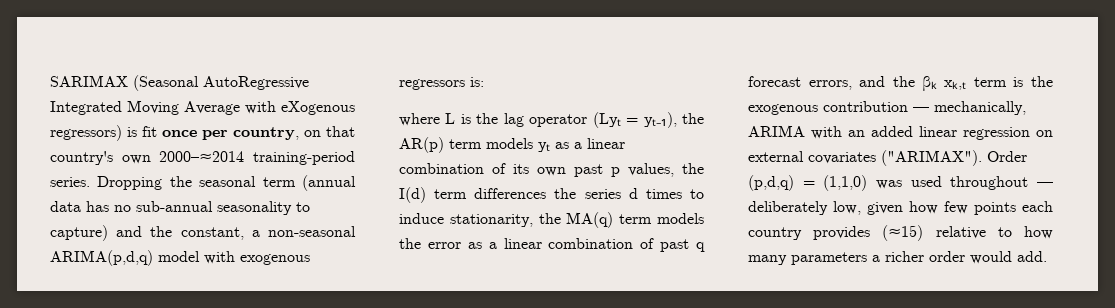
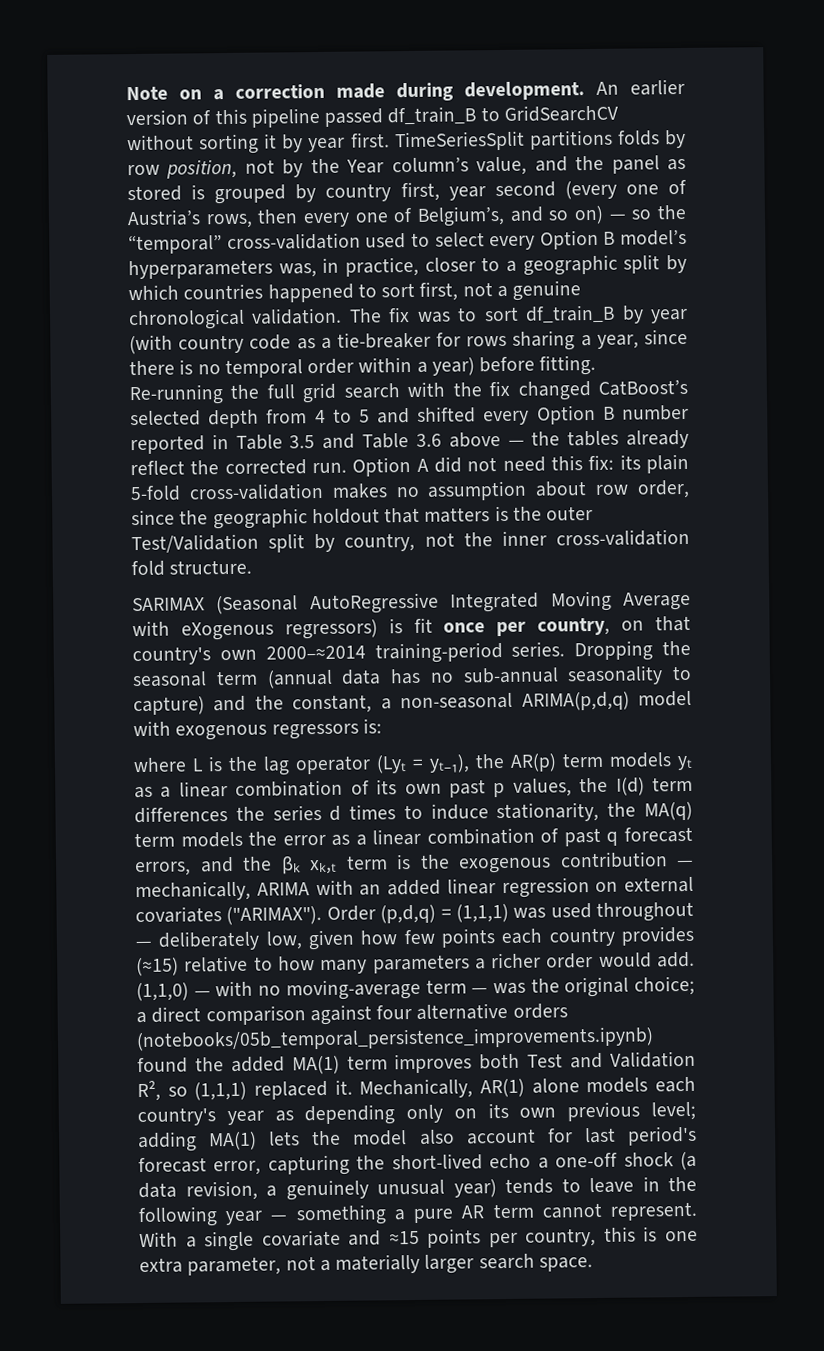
+ Note on a correction made during development. An earlier version of this pipeline passed df_train_B to GridSearchCV without sorting it by year first. TimeSeriesSplit partitions folds by row position, not by the Year column’s value, and the panel as stored is grouped by country first, year second (every one of Austria’s rows, then every one of Belgium’s, and so on) — so the “temporal” cross-validation used to select every Option B model’s hyperparameters was, in practice, closer to a geographic split by which countries happened to sort first, not a genuine chronological validation. The fix was to sort df_train_B by year (with country code as a tie-breaker for rows sharing a year, since there is no temporal order within a year) before fitting. Re-running the full grid search with the fix changed CatBoost’s selected depth from 4 to 5 and shifted every Option B number reported in Table 3.5 and Table 3.6 above — the tables already reflect the corrected run. Option A did not need this fix: its plain 5-fold cross-validation makes no assumption about row order, since the geographic holdout that matters is the outer Test/Validation split by country, not the inner cross-validation fold structure.
- Order (p,d,q) = (1,1,0) was used throughout — deliberately low, given how few points each country provides (≈15) relative to how many parameters a richer order would add.
+ Order (p,d,q) = (1,1,1) was used throughout — deliberately low, given how few points each country provides (≈15) relative to how many parameters a richer order would add.
+ (1,1,0) — with no moving-average term — was the original choice; a direct comparison against four alternative orders (notebooks/05b_temporal_persistence_improvements.ipynb) found the added MA(1) term improves both Test and Validation R², so (1,1,1) replaced it. Mechanically, AR(1) alone models each country's year as depending only on its own previous level; adding MA(1) lets the model also account for last period's forecast error, capturing the short-lived echo a one-off shock (a data revision, a genuinely unusual year) tends to leave in the following year — something a pure AR term cannot represent. With a single covariate and ≈15 points per country, this is one extra parameter, not a materially larger search space.

